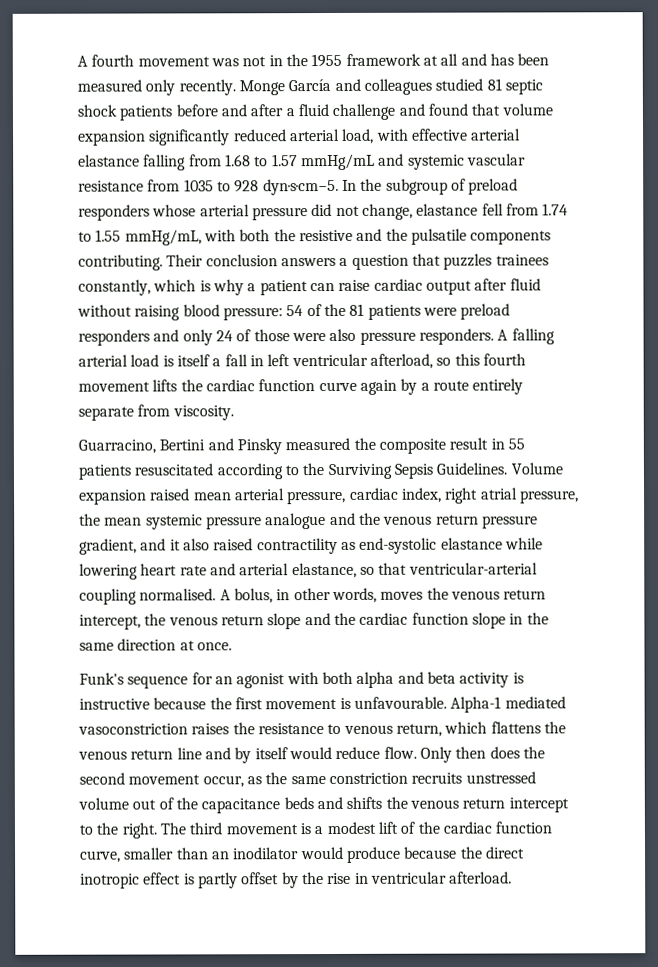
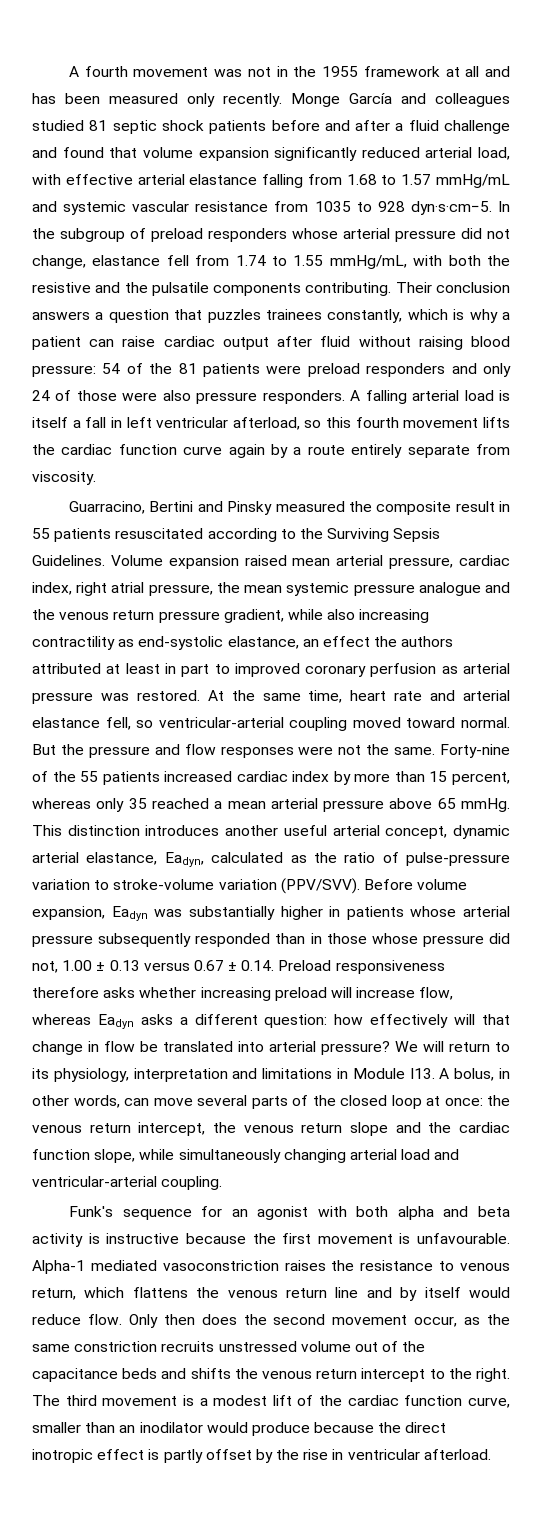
- Volume expansion raised mean arterial pressure, cardiac index, right atrial pressure, the mean systemic pressure analogue and the venous return pressure gradient, and it also raised contractility as end-systolic elastance while lowering heart rate and arterial elastance, so that ventricular-arterial coupling normalised. A bolus, in other words, moves the venous return intercept, the venous return slope and the cardiac function slope in the same direction at once.
+ Volume expansion raised mean arterial pressure, cardiac index, right atrial pressure, the mean systemic pressure analogue and the venous return pressure gradient, while also increasing contractility as end-systolic elastance, an effect the authors attributed at least in part to improved coronary perfusion as arterial pressure was restored. At the same time, heart rate and arterial elastance fell, so ventricular-arterial coupling moved toward normal. But the pressure and flow responses were not the same. Forty-nine of the 55 patients increased cardiac index by more than 15 percent, whereas only 35 reached a mean arterial pressure above 65 mmHg. This distinction introduces another useful arterial concept, dynamic arterial elastance, Eadyn, calculated as the ratio of pulse-pressure variation to stroke-volume variation (PPV/SVV). Before volume expansion, Eadyn was substantially higher in patients whose arterial pressure subsequently responded than in those whose pressure did not, 1.00 ± 0.13 versus 0.67 ± 0.14. Preload responsiveness therefore asks whether increasing preload will increase flow, whereas Eadyn asks a different question: how effectively will that change in flow be translated into arterial pressure? We will return to its physiology, interpretation and limitations in Module I13. A bolus, in other words, can move several parts of the closed loop at once: the venous return intercept, the venous return slope and the cardiac function slope, while simultaneously changing arterial load and ventricular-arterial coupling.

